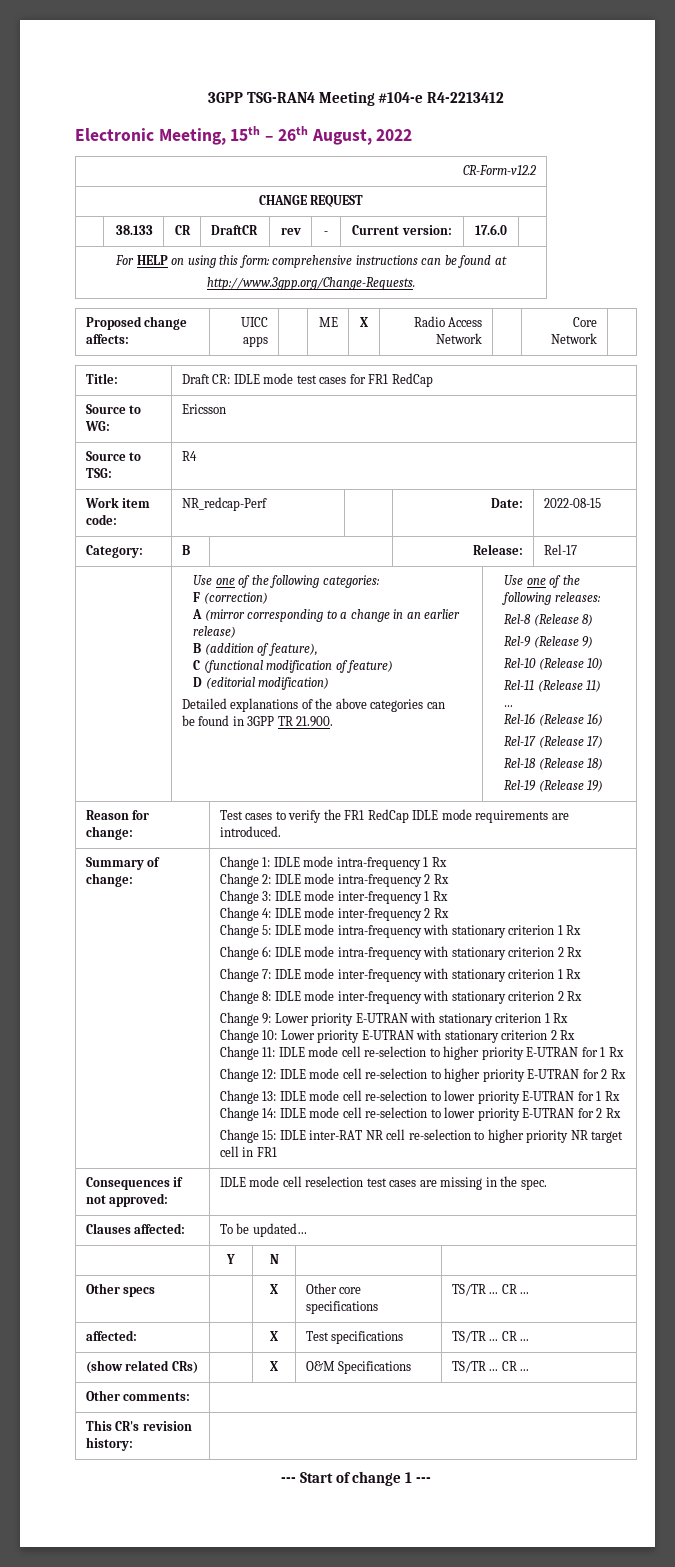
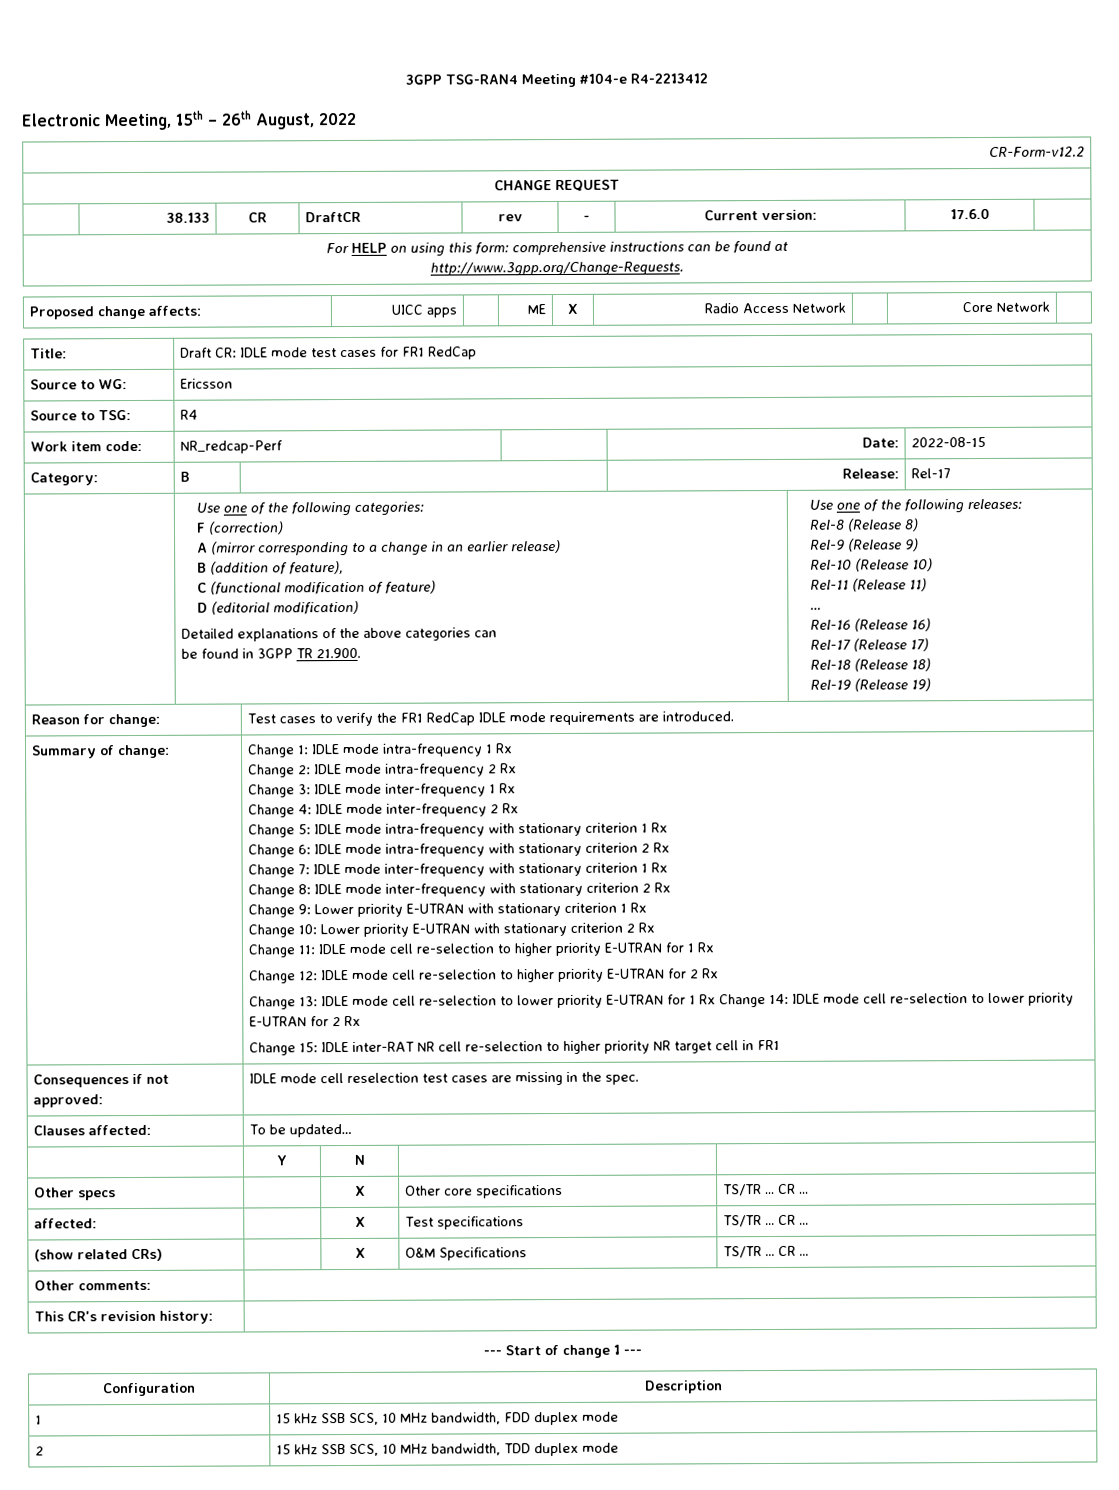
+ Configuration | Description
+ 1 | 15 kHz SSB SCS, 10 MHz bandwidth, FDD duplex mode
+ 2 | 15 kHz SSB SCS, 10 MHz bandwidth, TDD duplex mode

